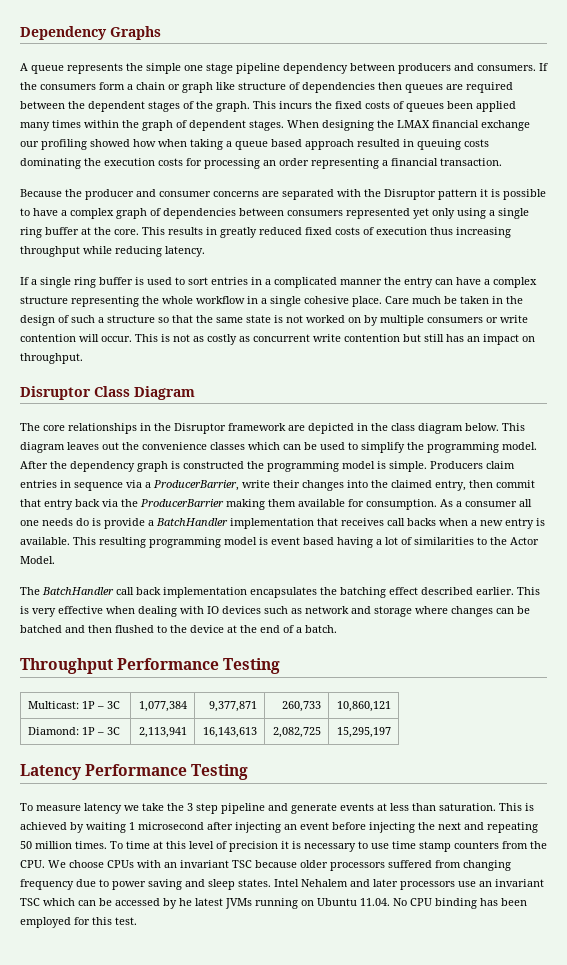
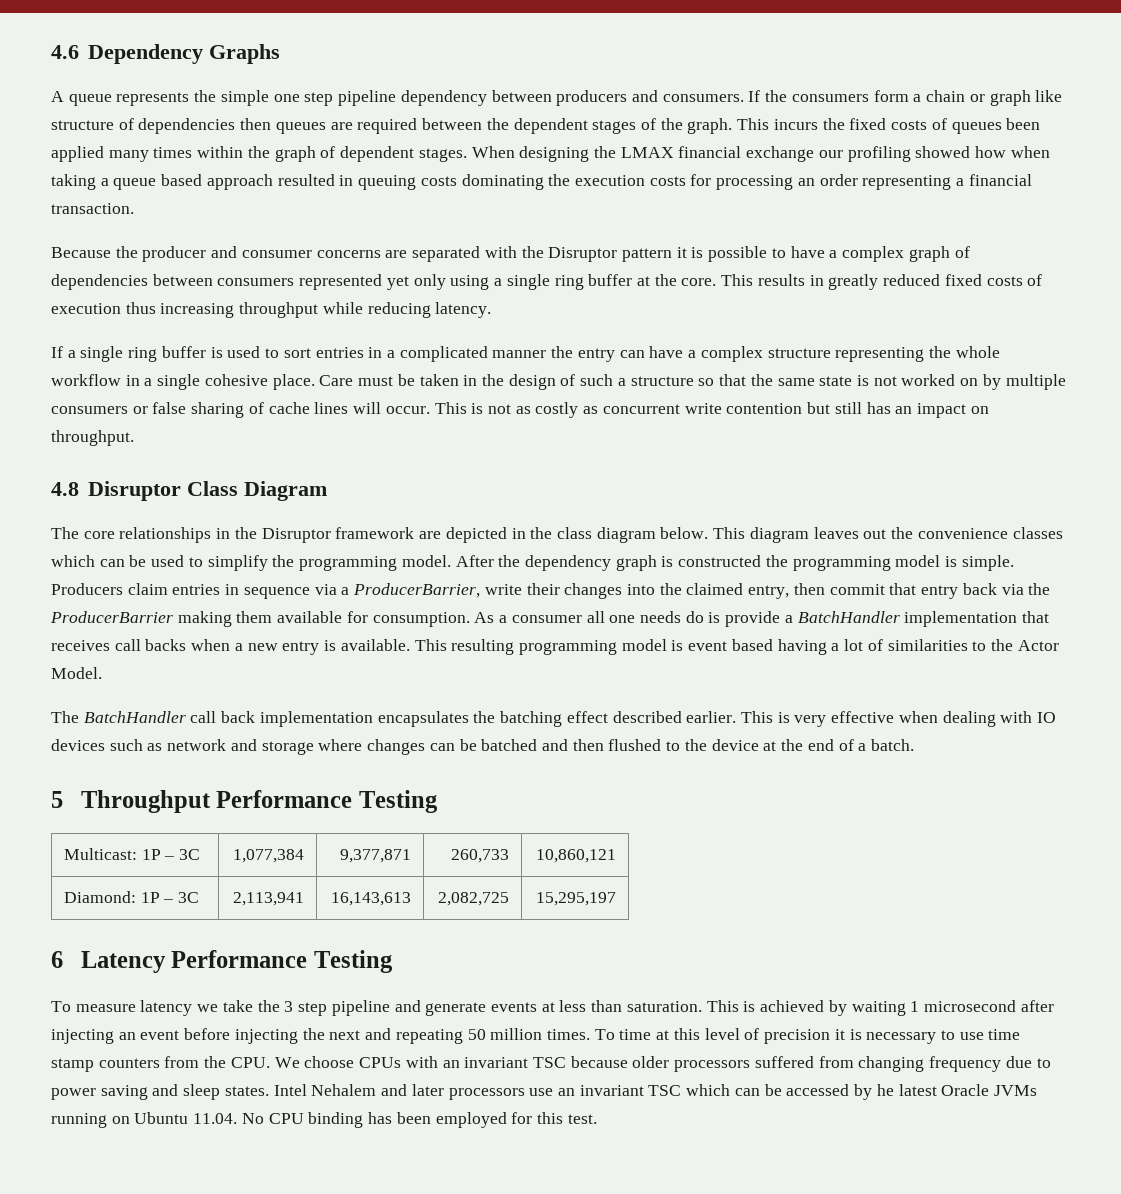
- Dependency Graphs
+ 4.6 Dependency Graphs
- A queue represents the simple one stage pipeline dependency between producers and consumers.
+ A queue represents the simple one step pipeline dependency between producers and consumers.
- Care much be taken in the design of such a structure so that the same state is not worked on by multiple consumers or write contention will occur.
+ Care must be taken in the design of such a structure so that the same state is not worked on by multiple consumers or false sharing of cache lines will occur.
- Disruptor Class Diagram
+ 4.8 Disruptor Class Diagram
- Throughput Performance Testing
+ 5 Throughput Performance Testing
- Latency Performance Testing
+ 6 Latency Performance Testing
- Intel Nehalem and later processors use an invariant TSC which can be accessed by he latest JVMs running on Ubuntu 11.04. No CPU binding has been employed for this test.
+ Intel Nehalem and later processors use an invariant TSC which can be accessed by he latest Oracle JVMs running on Ubuntu 11.04. No CPU binding has been employed for this test.

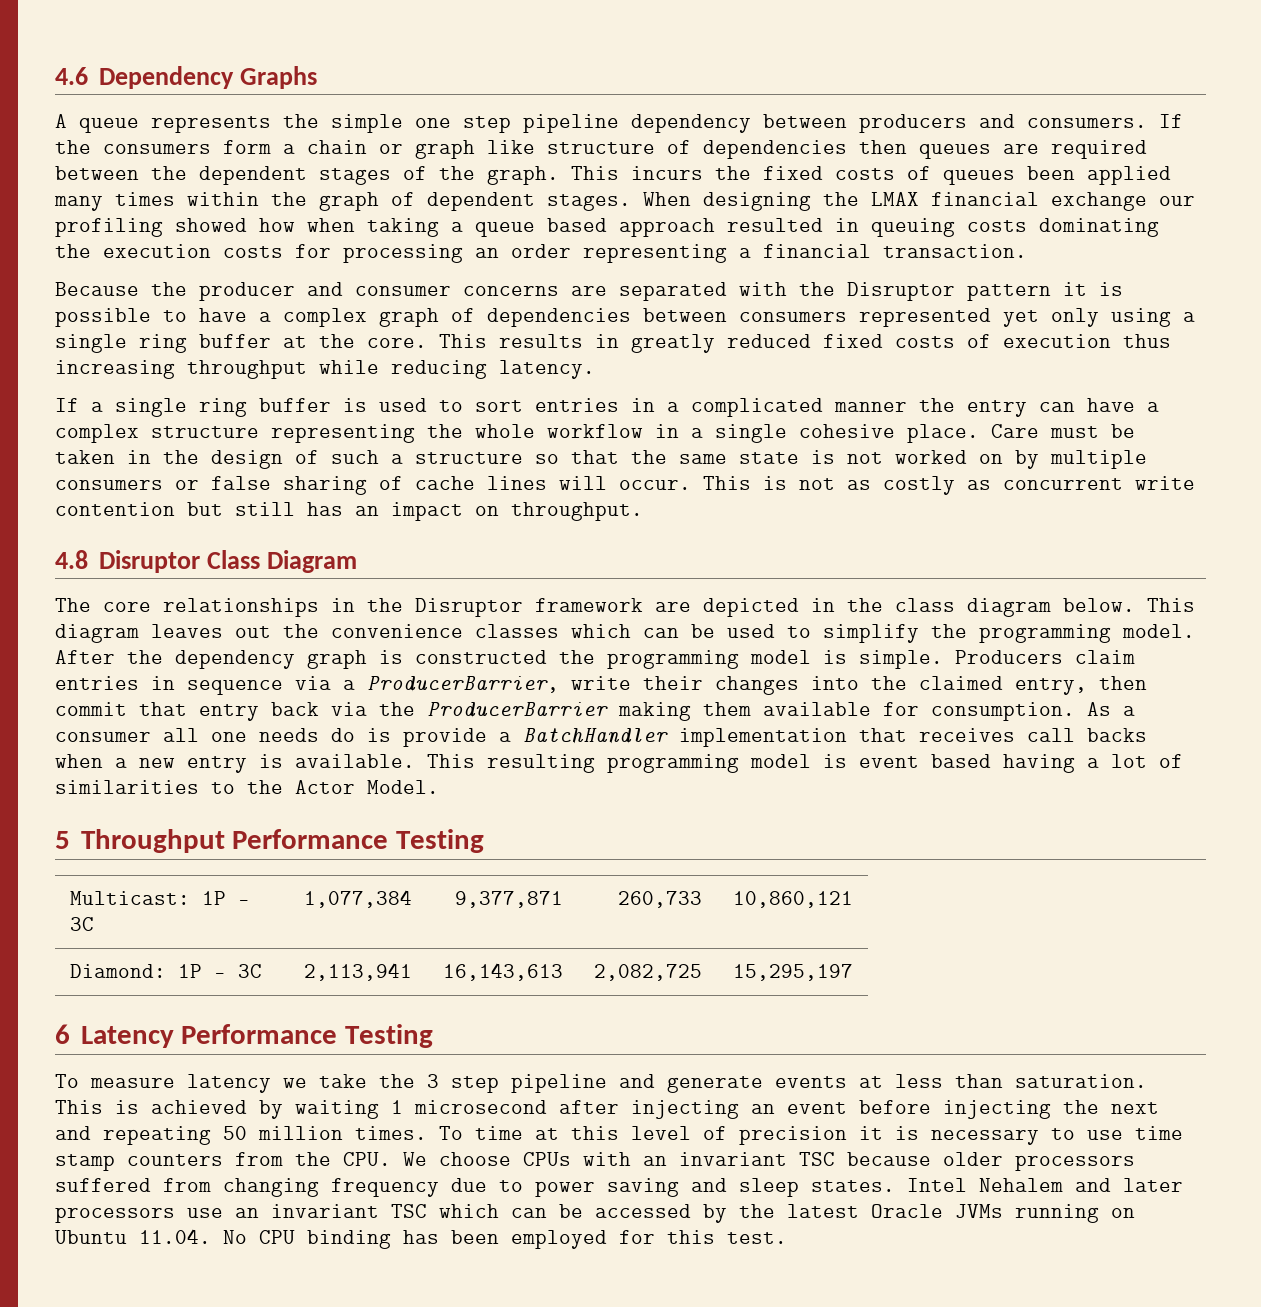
- The BatchHandler call back implementation encapsulates the batching effect described earlier. This is very effective when dealing with IO devices such as network and storage where changes can be batched and then flushed to the device at the end of a batch.
- Intel Nehalem and later processors use an invariant TSC which can be accessed by he latest Oracle JVMs running on Ubuntu 11.04. No CPU binding has been employed for this test.
+ Intel Nehalem and later processors use an invariant TSC which can be accessed by the latest Oracle JVMs running on Ubuntu 11.04. No CPU binding has been employed for this test.

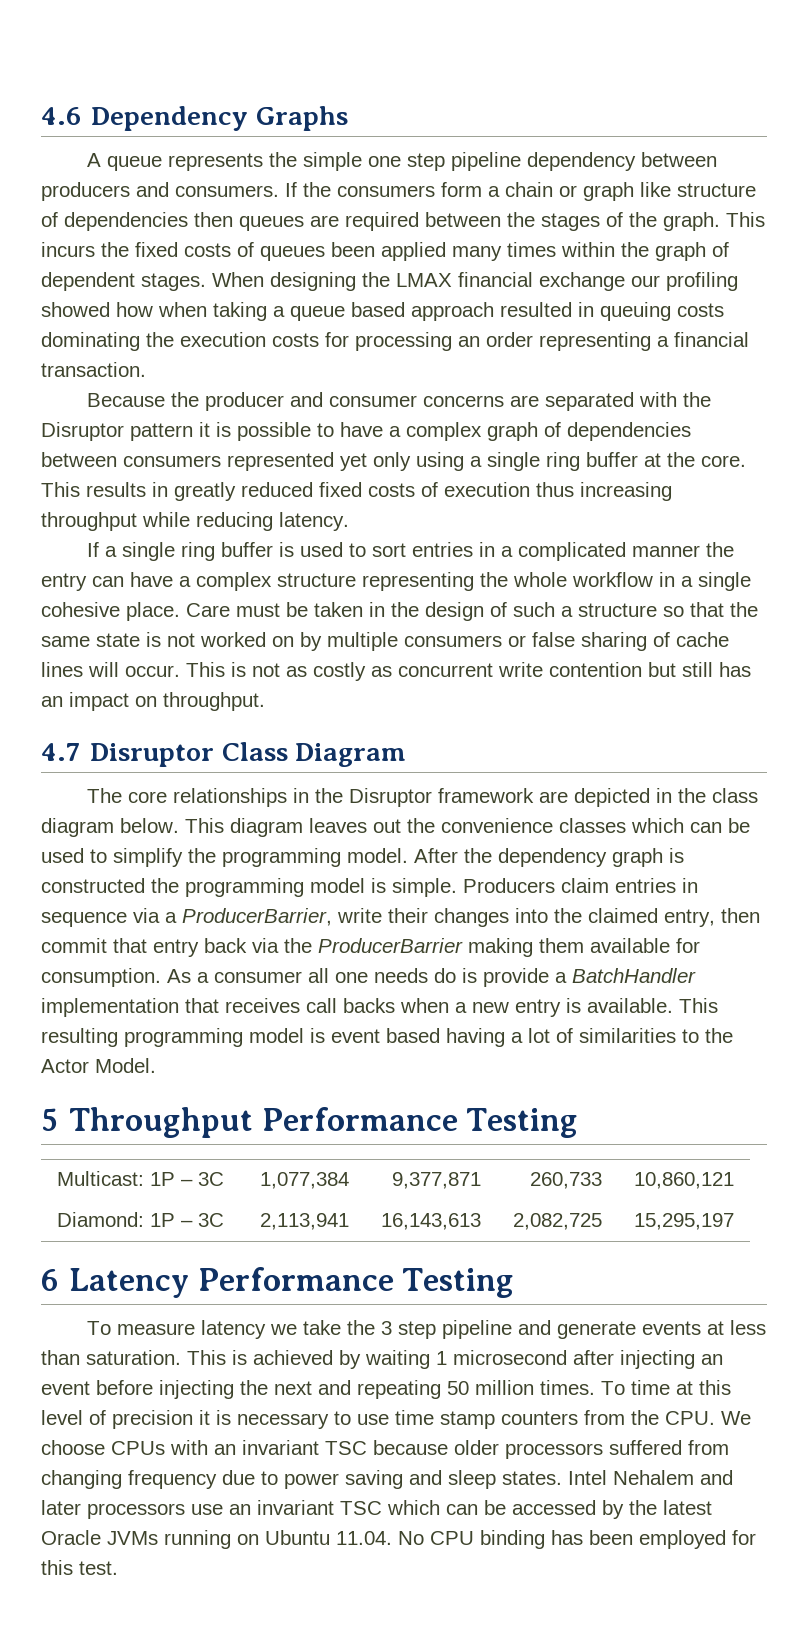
- If the consumers form a chain or graph like structure of dependencies then queues are required between the dependent stages of the graph.
+ If the consumers form a chain or graph like structure of dependencies then queues are required between the stages of the graph.
- 4.8 Disruptor Class Diagram
+ 4.7 Disruptor Class Diagram

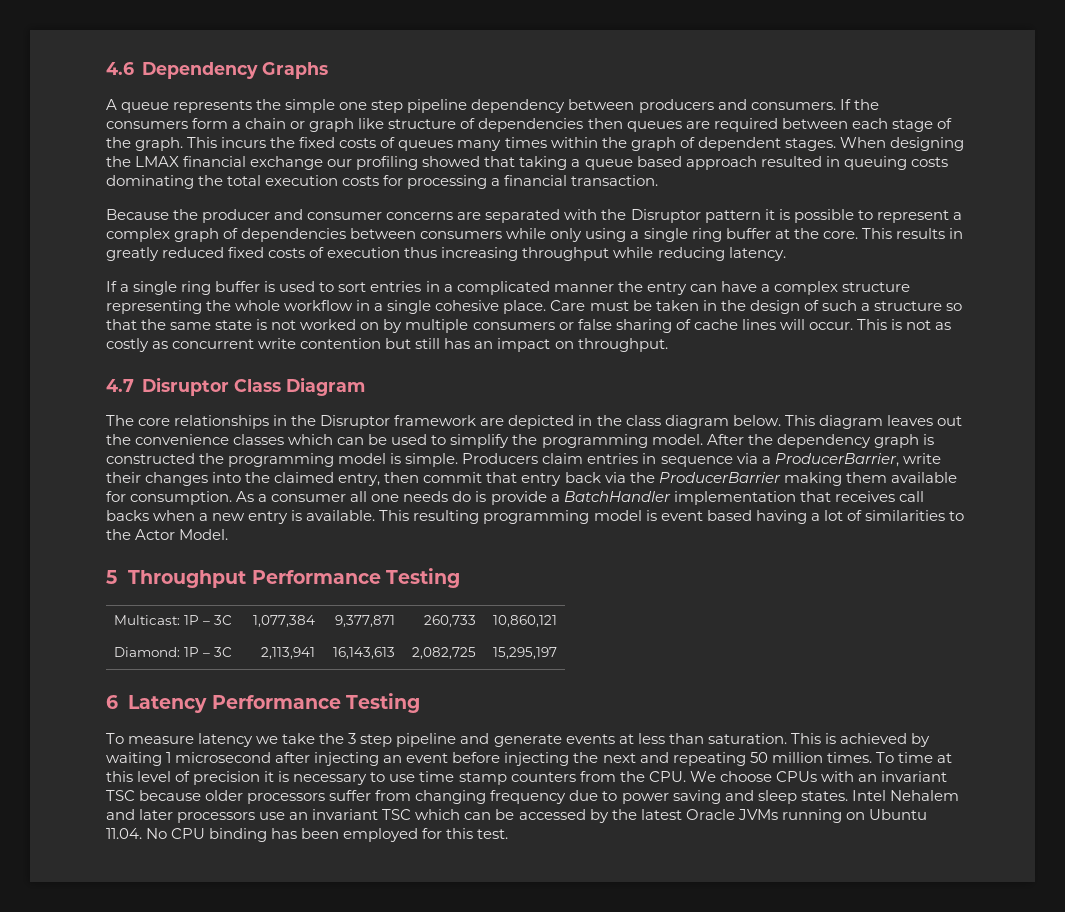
- If the consumers form a chain or graph like structure of dependencies then queues are required between the stages of the graph.
+ If the consumers form a chain or graph like structure of dependencies then queues are required between each stage of the graph.
- This incurs the fixed costs of queues been applied many times within the graph of dependent stages.
+ This incurs the fixed costs of queues many times within the graph of dependent stages.
- When designing the LMAX financial exchange our profiling showed how when taking a queue based approach resulted in queuing costs dominating the execution costs for processing an order representing a financial transaction.
+ When designing the LMAX financial exchange our profiling showed that taking a queue based approach resulted in queuing costs dominating the total execution costs for processing a financial transaction.
- Because the producer and consumer concerns are separated with the Disruptor pattern it is possible to have a complex graph of dependencies between consumers represented yet only using a single ring buffer at the core.
+ Because the producer and consumer concerns are separated with the Disruptor pattern it is possible to represent a complex graph of dependencies between consumers while only using a single ring buffer at the core.
- To time at this level of precision it is necessary to use time stamp counters from the CPU. We choose CPUs with an invariant TSC because older processors suffered from changing frequency due to power saving and sleep states.
+ To time at this level of precision it is necessary to use time stamp counters from the CPU. We choose CPUs with an invariant TSC because older processors suffer from changing frequency due to power saving and sleep states.

